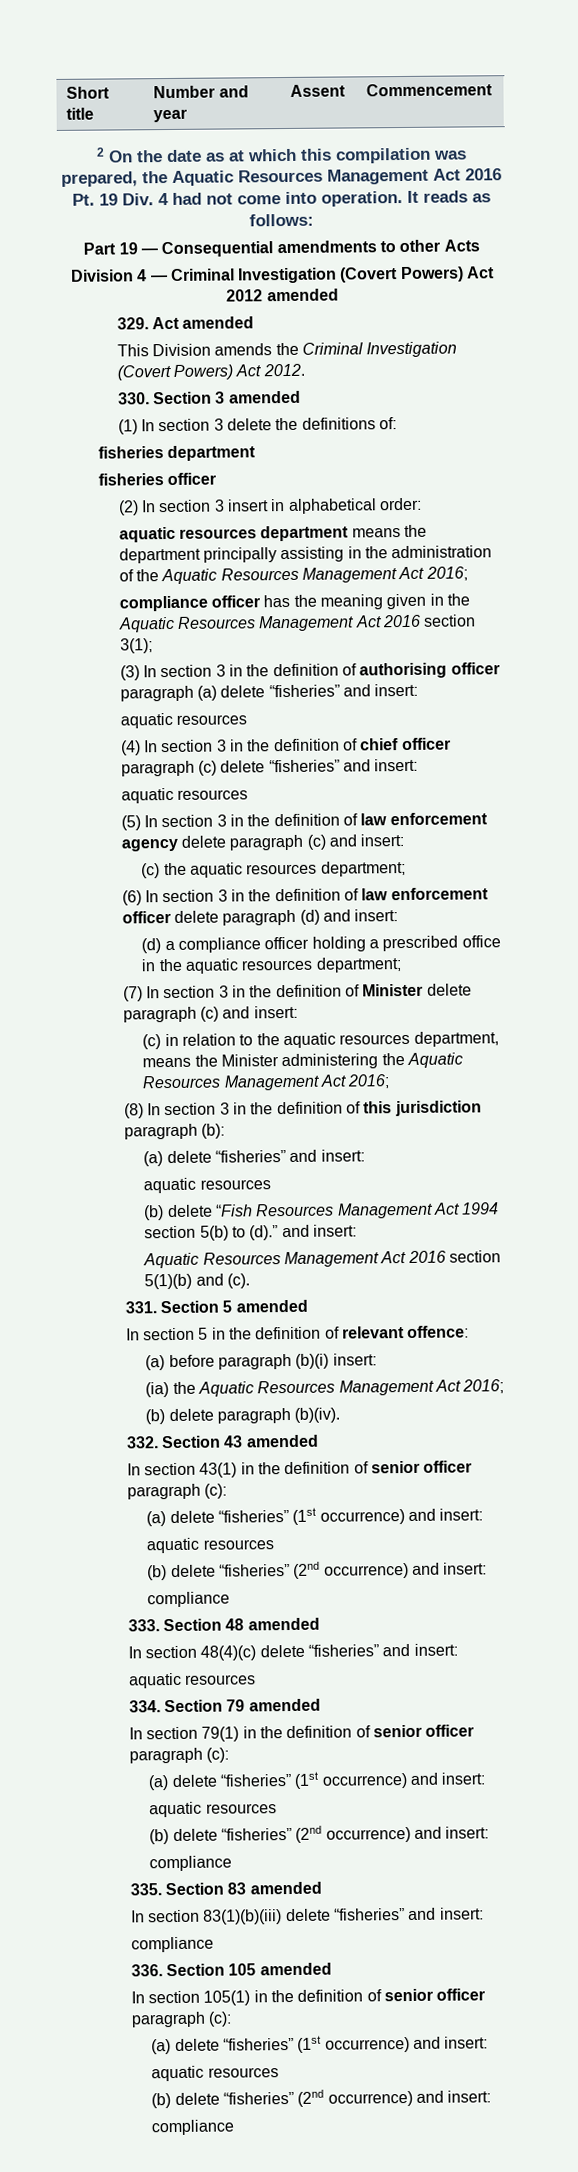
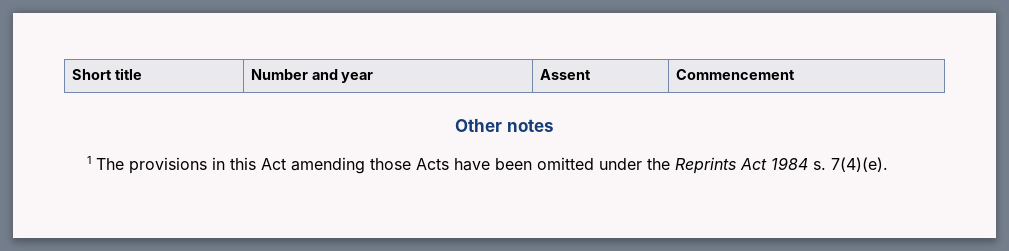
- 2 On the date as at which this compilation was prepared, the Aquatic Resources Management Act 2016 Pt. 19 Div. 4 had not come into operation. It reads as follows:
- Part 19 — Consequential amendments to other Acts
- Division 4 — Criminal Investigation (Covert Powers) Act 2012 amended
- 329. Act amended
- This Division amends the Criminal Investigation (Covert Powers) Act 2012.
- 330. Section 3 amended
- (1) In section 3 delete the definitions of:
- fisheries department
- fisheries officer
- (2) In section 3 insert in alphabetical order:
- aquatic resources department means the department principally assisting in the administration of the Aquatic Resources Management Act 2016;
- compliance officer has the meaning given in the Aquatic Resources Management Act 2016 section 3(1);
- (3) In section 3 in the definition of authorising officer paragraph (a) delete “fisheries” and insert:
- aquatic resources
- (4) In section 3 in the definition of chief officer paragraph (c) delete “fisheries” and insert:
- aquatic resources
- (5) In section 3 in the definition of law enforcement agency delete paragraph (c) and insert:
- (c) the aquatic resources department;
- (6) In section 3 in the definition of law enforcement officer delete paragraph (d) and insert:
- (d) a compliance officer holding a prescribed office in the aquatic resources department;
- (7) In section 3 in the definition of Minister delete paragraph (c) and insert:
- (c) in relation to the aquatic resources department, means the Minister administering the Aquatic Resources Management Act 2016;
- (8) In section 3 in the definition of this jurisdiction paragraph (b):
- (a) delete “fisheries” and insert:
- aquatic resources
- (b) delete “Fish Resources Management Act 1994 section 5(b) to (d).” and insert:
- Aquatic Resources Management Act 2016 section 5(1)(b) and (c).
- 331. Section 5 amended
- In section 5 in the definition of relevant offence:
- (a) before paragraph (b)(i) insert:
- (ia) the Aquatic Resources Management Act 2016;
- (b) delete paragraph (b)(iv).
- 332. Section 43 amended
- In section 43(1) in the definition of senior officer paragraph (c):
- (a) delete “fisheries” (1st occurrence) and insert:
- aquatic resources
- (b) delete “fisheries” (2nd occurrence) and insert:
- compliance
- 333. Section 48 amended
- In section 48(4)(c) delete “fisheries” and insert:
- aquatic resources
- 334. Section 79 amended
- In section 79(1) in the definition of senior officer paragraph (c):
- (a) delete “fisheries” (1st occurrence) and insert:
- aquatic resources
- (b) delete “fisheries” (2nd occurrence) and insert:
- compliance
- 335. Section 83 amended
- In section 83(1)(b)(iii) delete “fisheries” and insert:
- compliance
- 336. Section 105 amended
- In section 105(1) in the definition of senior officer paragraph (c):
- (a) delete “fisheries” (1st occurrence) and insert:
- aquatic resources
- (b) delete “fisheries” (2nd occurrence) and insert:
- compliance
+ Other notes
+ 1 The provisions in this Act amending those Acts have been omitted under the Reprints Act 1984 s. 7(4)(e).

